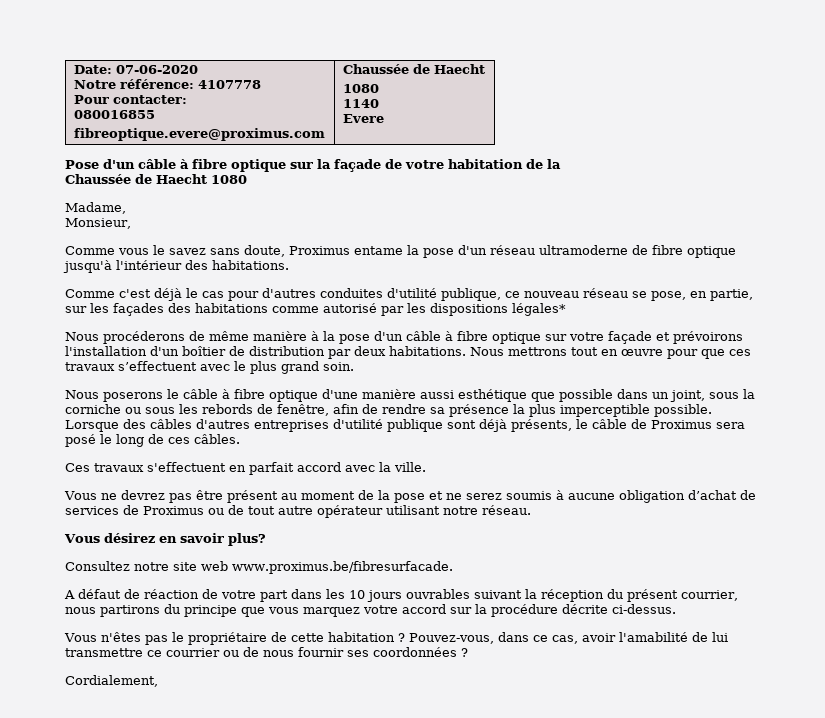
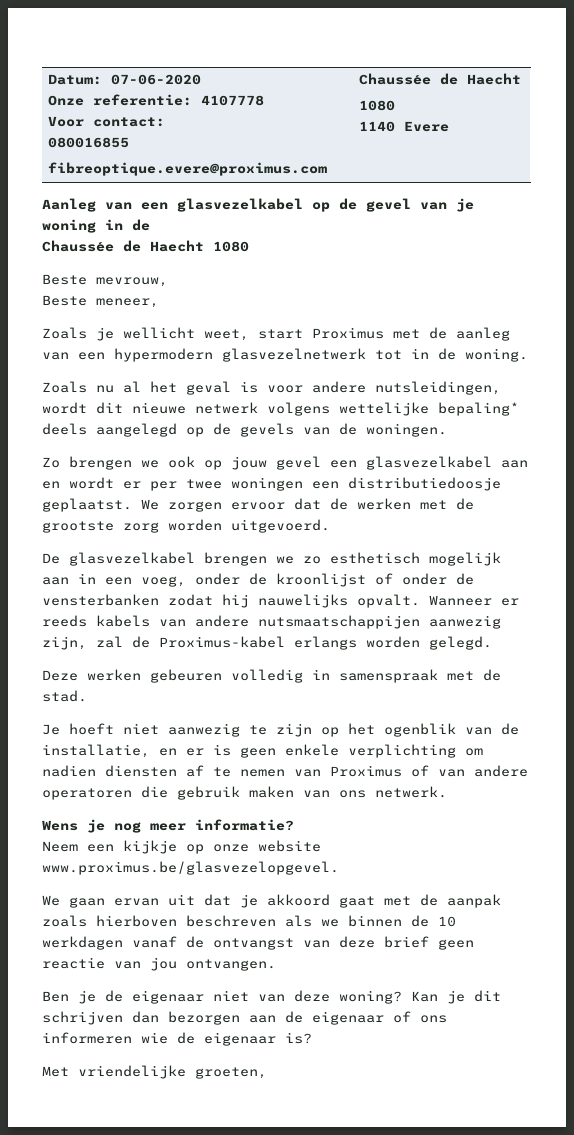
- Date: 07-06-2020
- Notre référence: 4107778
- Pour contacter:
+ Datum: 07-06-2020
+ Onze referentie: 4107778
+ Voor contact:
  080016855
  fibreoptique.evere@proximus.com | Chaussée de Haecht
  1080
- 1140
- Evere
+ 1140 Evere
- Pose d'un câble à fibre optique sur la façade de votre habitation de la
+ Aanleg van een glasvezelkabel op de gevel van je woning in de
- Madame,
- Monsieur,
- Comme vous le savez sans doute, Proximus entame la pose d'un réseau ultramoderne de fibre optique jusqu'à l'intérieur des habitations.
- Comme c'est déjà le cas pour d'autres conduites d'utilité publique, ce nouveau réseau se pose, en partie, sur les façades des habitations comme autorisé par les dispositions légales*
- Nous procéderons de même manière à la pose d'un câble à fibre optique sur votre façade et prévoirons l'installation d'un boîtier de distribution par deux habitations. Nous mettrons tout en œuvre pour que ces travaux s’effectuent avec le plus grand soin.
- Nous poserons le câble à fibre optique d'une manière aussi esthétique que possible dans un joint, sous la corniche ou sous les rebords de fenêtre, afin de rendre sa présence la plus imperceptible possible. Lorsque des câbles d'autres entreprises d'utilité publique sont déjà présents, le câble de Proximus sera posé le long de ces câbles.
- Ces travaux s'effectuent en parfait accord avec la ville.
- Vous ne devrez pas être présent au moment de la pose et ne serez soumis à aucune obligation d’achat de services de Proximus ou de tout autre opérateur utilisant notre réseau.
- Vous désirez en savoir plus?
- Consultez notre site web www.proximus.be/fibresurfacade.
- A défaut de réaction de votre part dans les 10 jours ouvrables suivant la réception du présent courrier, nous partirons du principe que vous marquez votre accord sur la procédure décrite ci-dessus.
- Vous n'êtes pas le propriétaire de cette habitation ? Pouvez-vous, dans ce cas, avoir l'amabilité de lui transmettre ce courrier ou de nous fournir ses coordonnées ?
- Cordialement,
+ Beste mevrouw,
+ Beste meneer,
+ Zoals je wellicht weet, start Proximus met de aanleg van een hypermodern glasvezelnetwerk tot in de woning.
+ Zoals nu al het geval is voor andere nutsleidingen, wordt dit nieuwe netwerk volgens wettelijke bepaling* deels aangelegd op de gevels van de woningen.
+ Zo brengen we ook op jouw gevel een glasvezelkabel aan en wordt er per twee woningen een distributiedoosje geplaatst. We zorgen ervoor dat de werken met de grootste zorg worden uitgevoerd.
+ De glasvezelkabel brengen we zo esthetisch mogelijk aan in een voeg, onder de kroonlijst of onder de vensterbanken zodat hij nauwelijks opvalt. Wanneer er reeds kabels van andere nutsmaatschappijen aanwezig zijn, zal de Proximus-kabel erlangs worden gelegd.
+ Deze werken gebeuren volledig in samenspraak met de stad.
+ Je hoeft niet aanwezig te zijn op het ogenblik van de installatie, en er is geen enkele verplichting om nadien diensten af te nemen van Proximus of van andere operatoren die gebruik maken van ons netwerk.
+ Wens je nog meer informatie?
+ Neem een kijkje op onze website www.proximus.be/glasvezelopgevel.
+ We gaan ervan uit dat je akkoord gaat met de aanpak zoals hierboven beschreven als we binnen de 10 werkdagen vanaf de ontvangst van deze brief geen reactie van jou ontvangen.
+ Ben je de eigenaar niet van deze woning? Kan je dit schrijven dan bezorgen aan de eigenaar of ons informeren wie de eigenaar is?
+ Met vriendelijke groeten,

